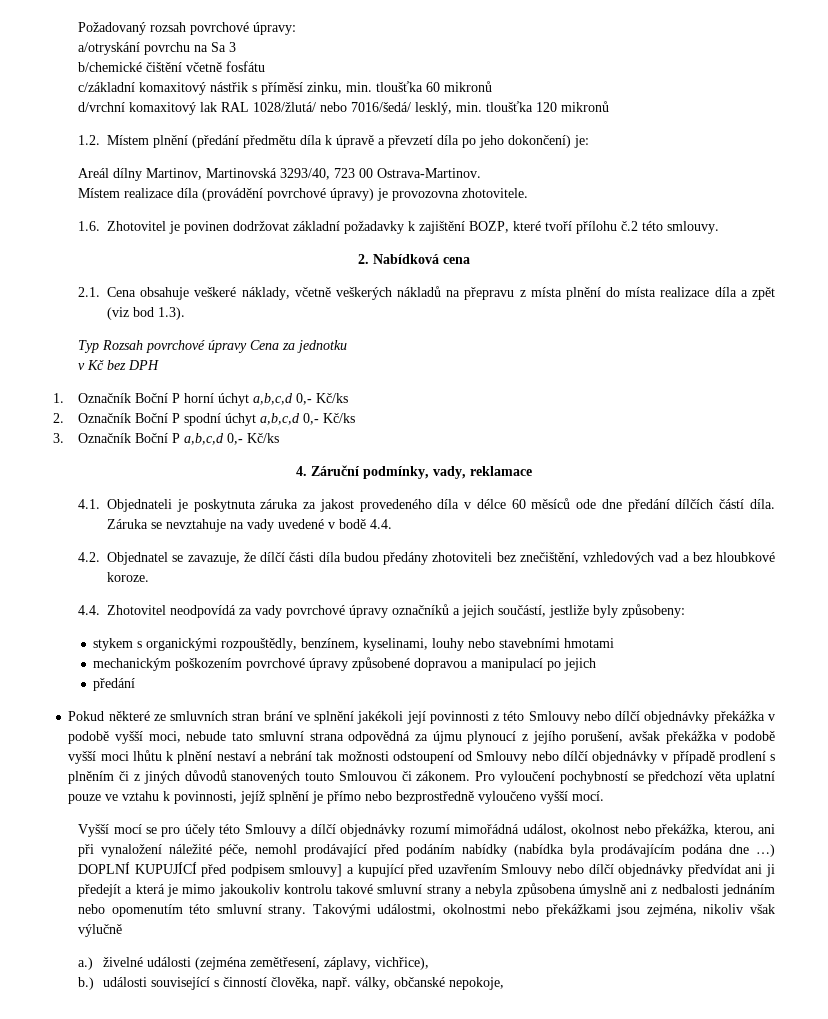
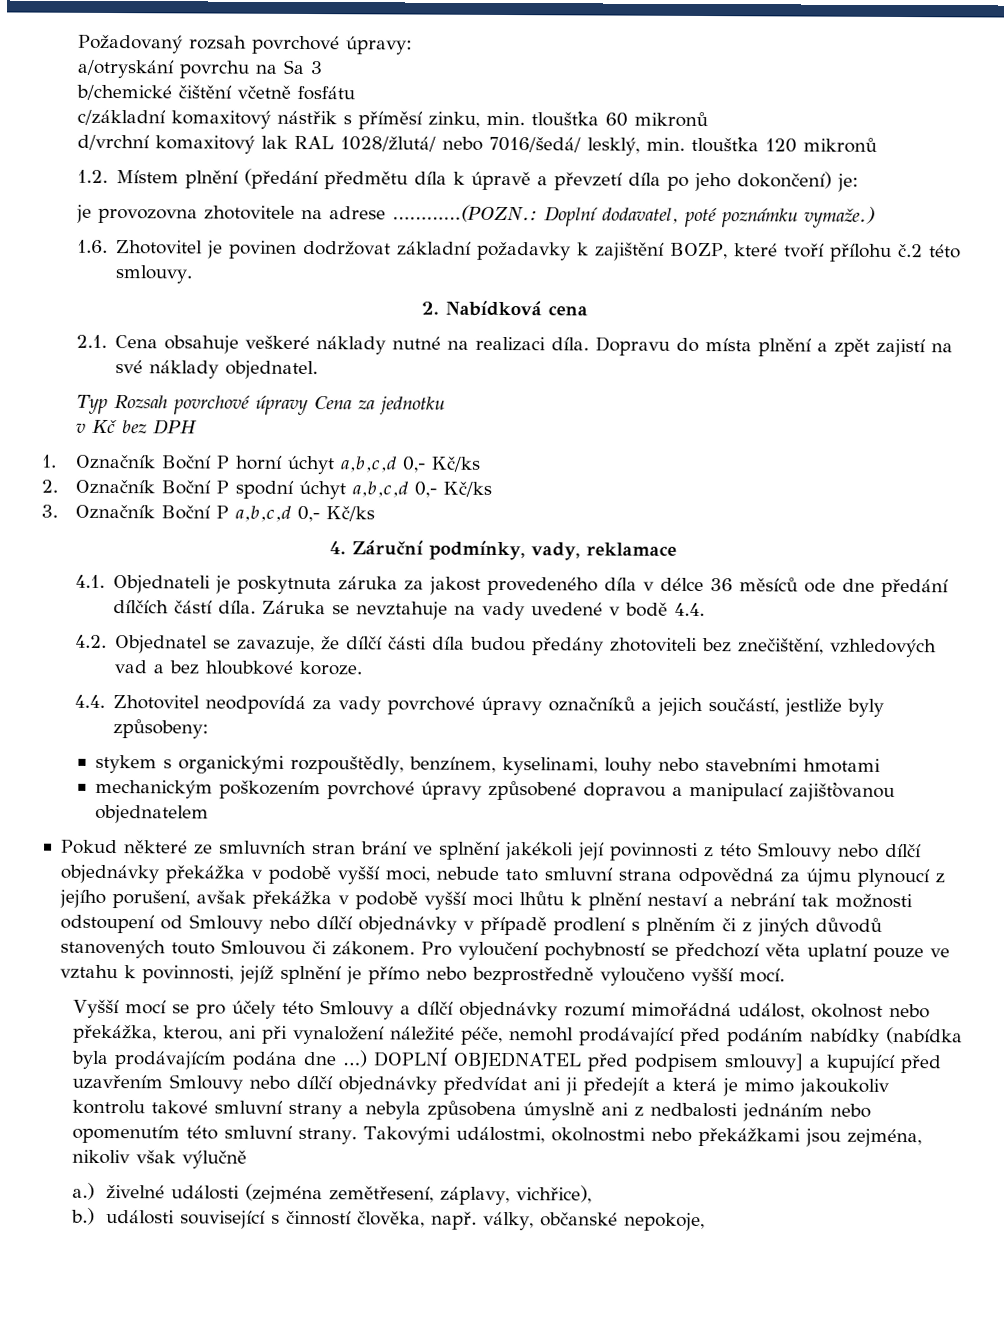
- Areál dílny Martinov, Martinovská 3293/40, 723 00 Ostrava-Martinov.
- Místem realizace díla (provádění povrchové úpravy) je provozovna zhotovitele.
+ je provozovna zhotovitele na adrese …………(POZN.: Doplní dodavatel, poté poznámku vymaže.)
- 2.1. Cena obsahuje veškeré náklady, včetně veškerých nákladů na přepravu z místa plnění do místa realizace díla a zpět (viz bod 1.3).
+ 2.1. Cena obsahuje veškeré náklady nutné na realizaci díla. Dopravu do místa plnění a zpět zajistí na své náklady objednatel.
- 4.1. Objednateli je poskytnuta záruka za jakost provedeného díla v délce 60 měsíců ode dne předání dílčích částí díla.
+ 4.1. Objednateli je poskytnuta záruka za jakost provedeného díla v délce 36 měsíců ode dne předání dílčích částí díla.
- mechanickým poškozením povrchové úpravy způsobené dopravou a manipulací po jejich
- předání
+ mechanickým poškozením povrchové úpravy způsobené dopravou a manipulací zajišťovanou objednatelem
- DOPLNÍ KUPUJÍCÍ před podpisem smlouvy] a kupující před uzavřením Smlouvy nebo dílčí objednávky předvídat ani ji předejít a která je mimo jakoukoliv kontrolu takové smluvní strany a nebyla způsobena úmyslně ani z nedbalosti jednáním nebo opomenutím této smluvní strany.
+ DOPLNÍ OBJEDNATEL před podpisem smlouvy] a kupující před uzavřením Smlouvy nebo dílčí objednávky předvídat ani ji předejít a která je mimo jakoukoliv kontrolu takové smluvní strany a nebyla způsobena úmyslně ani z nedbalosti jednáním nebo opomenutím této smluvní strany.

